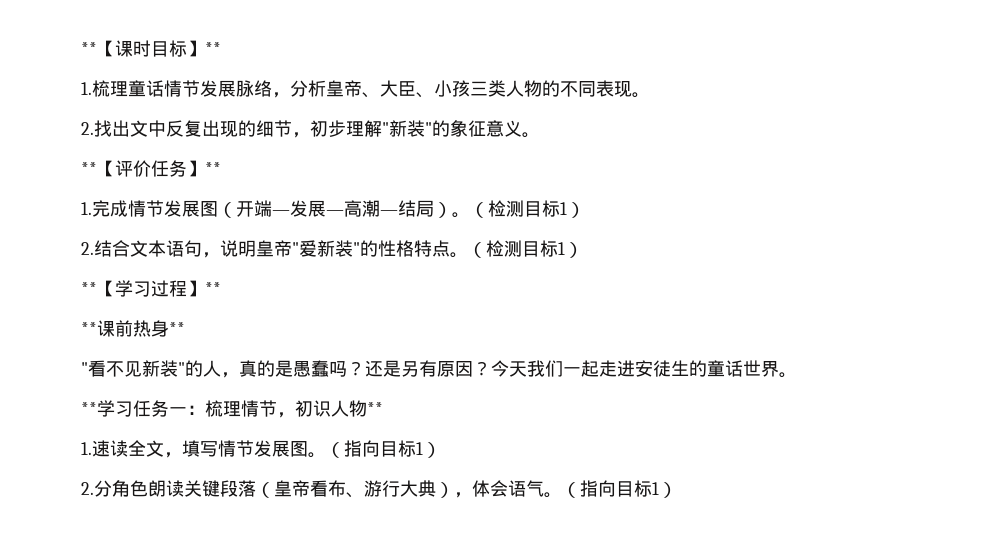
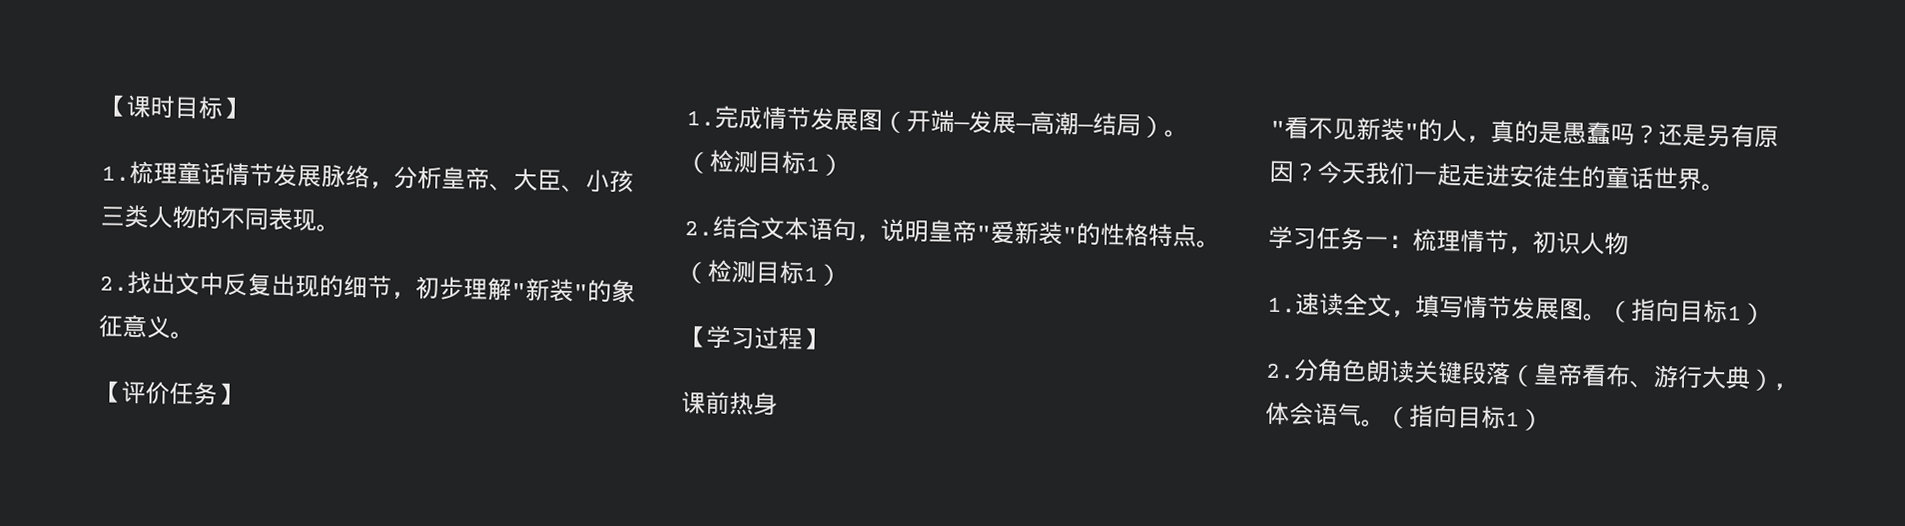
- **【课时目标】**
+ 【课时目标】
- **【评价任务】**
+ 【评价任务】
- **【学习过程】**
- **课前热身**
+ 【学习过程】
+ 课前热身
- **学习任务一：梳理情节，初识人物**
+ 学习任务一：梳理情节，初识人物

